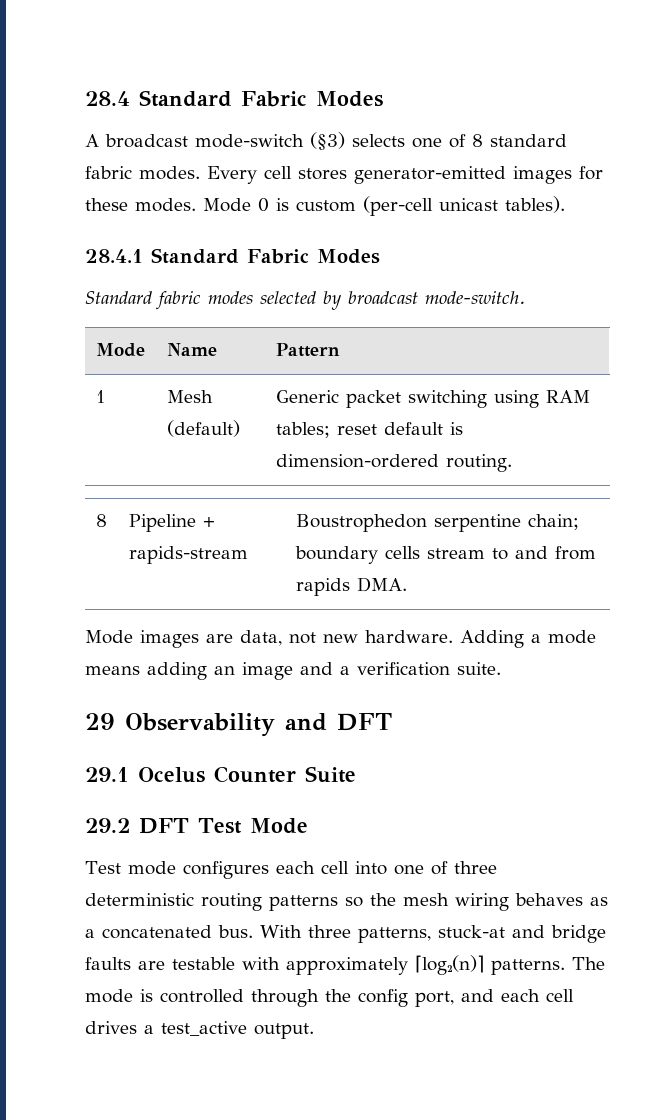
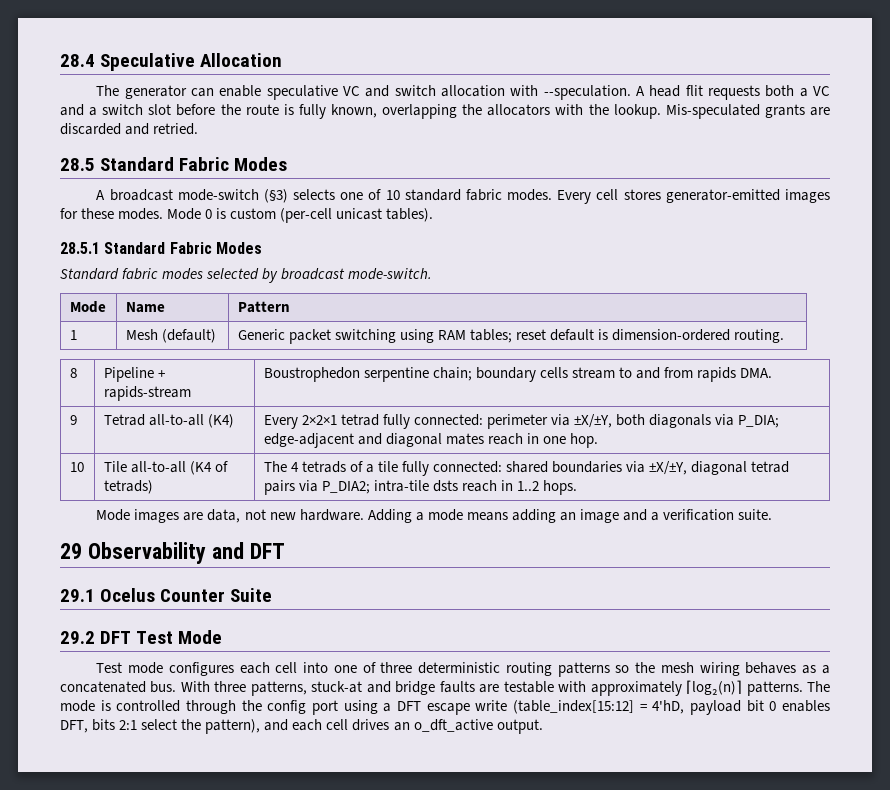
- 28.4 Standard Fabric Modes
+ 28.4 Speculative Allocation
+ The generator can enable speculative VC and switch allocation with --speculation. A head flit requests both a VC and a switch slot before the route is fully known, overlapping the allocators with the lookup. Mis-speculated grants are discarded and retried.
+ 28.5 Standard Fabric Modes
- A broadcast mode-switch (§3) selects one of 8 standard fabric modes.
+ A broadcast mode-switch (§3) selects one of 10 standard fabric modes.
- 28.4.1 Standard Fabric Modes
+ 28.5.1 Standard Fabric Modes
+ 9 | Tetrad all-to-all (K4) | Every 2×2×1 tetrad fully connected: perimeter via ±X/±Y, both diagonals via P_DIA; edge-adjacent and diagonal mates reach in one hop.
+ 10 | Tile all-to-all (K4 of tetrads) | The 4 tetrads of a tile fully connected: shared boundaries via ±X/±Y, diagonal tetrad pairs via P_DIA2; intra-tile dsts reach in 1..2 hops.
- The mode is controlled through the config port, and each cell drives a test_active output.
+ The mode is controlled through the config port using a DFT escape write (table_index[15:12] = 4'hD, payload bit 0 enables DFT, bits 2:1 select the pattern), and each cell drives an o_dft_active output.

